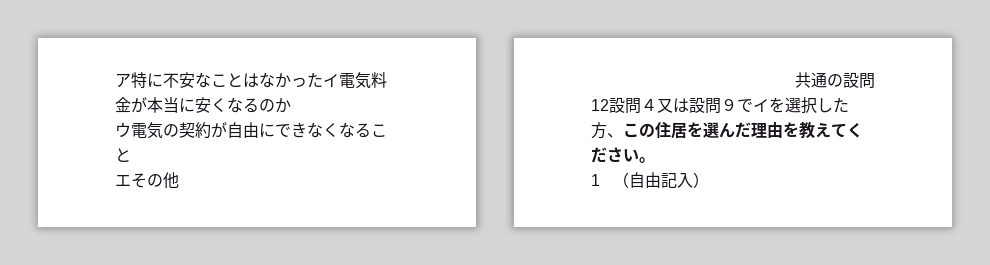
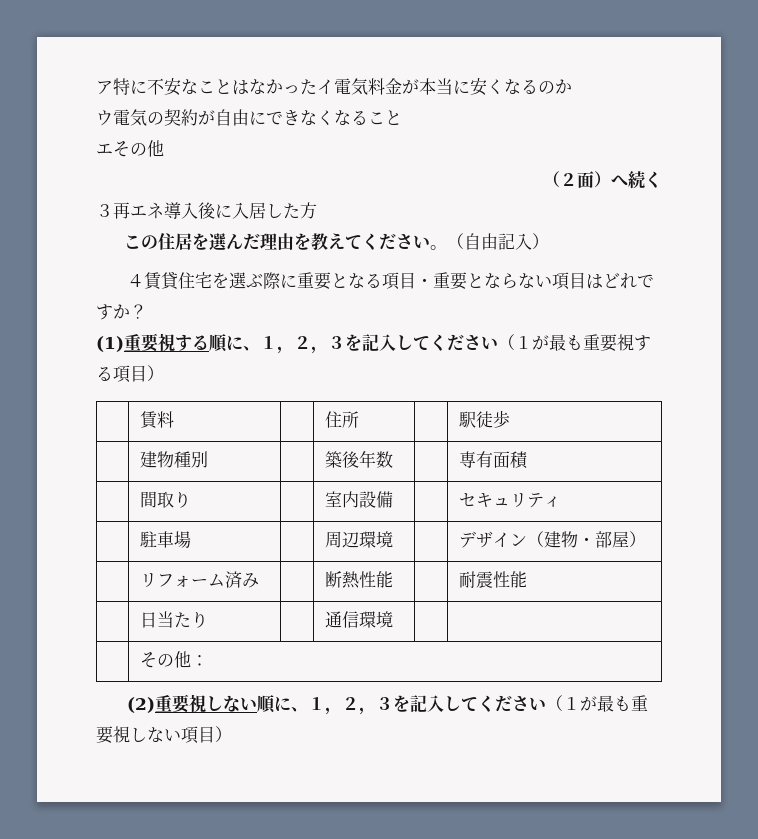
- 共通の設問
- 12設問４又は設問９でイを選択した方、この住居を選んだ理由を教えてください。
- 1（自由記入）
+ （２面）へ続く
+ ３再エネ導入後に入居した方
+ この住居を選んだ理由を教えてください。（自由記入）
+ ４賃貸住宅を選ぶ際に重要となる項目・重要とならない項目はどれですか？
+ (1)重要視する順に、１，２，３を記入してください（１が最も重要視する項目）
+ | 賃料 | | 住所 | | 駅徒歩
+ | 建物種別 | | 築後年数 | | 専有面積
+ | 間取り | | 室内設備 | | セキュリティ
+ | 駐車場 | | 周辺環境 | | デザイン（建物・部屋）
+ | リフォーム済み | | 断熱性能 | | 耐震性能
+ | 日当たり | | 通信環境 | |
+ | その他：
+ (2)重要視しない順に、１，２，３を記入してください（１が最も重要視しない項目）

